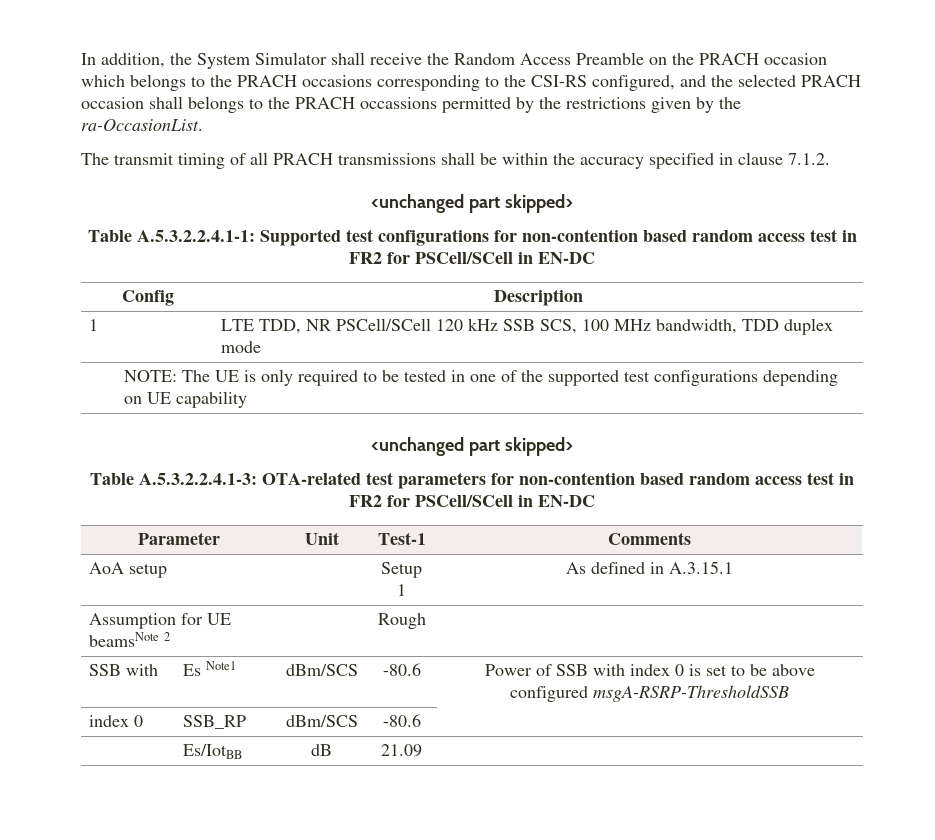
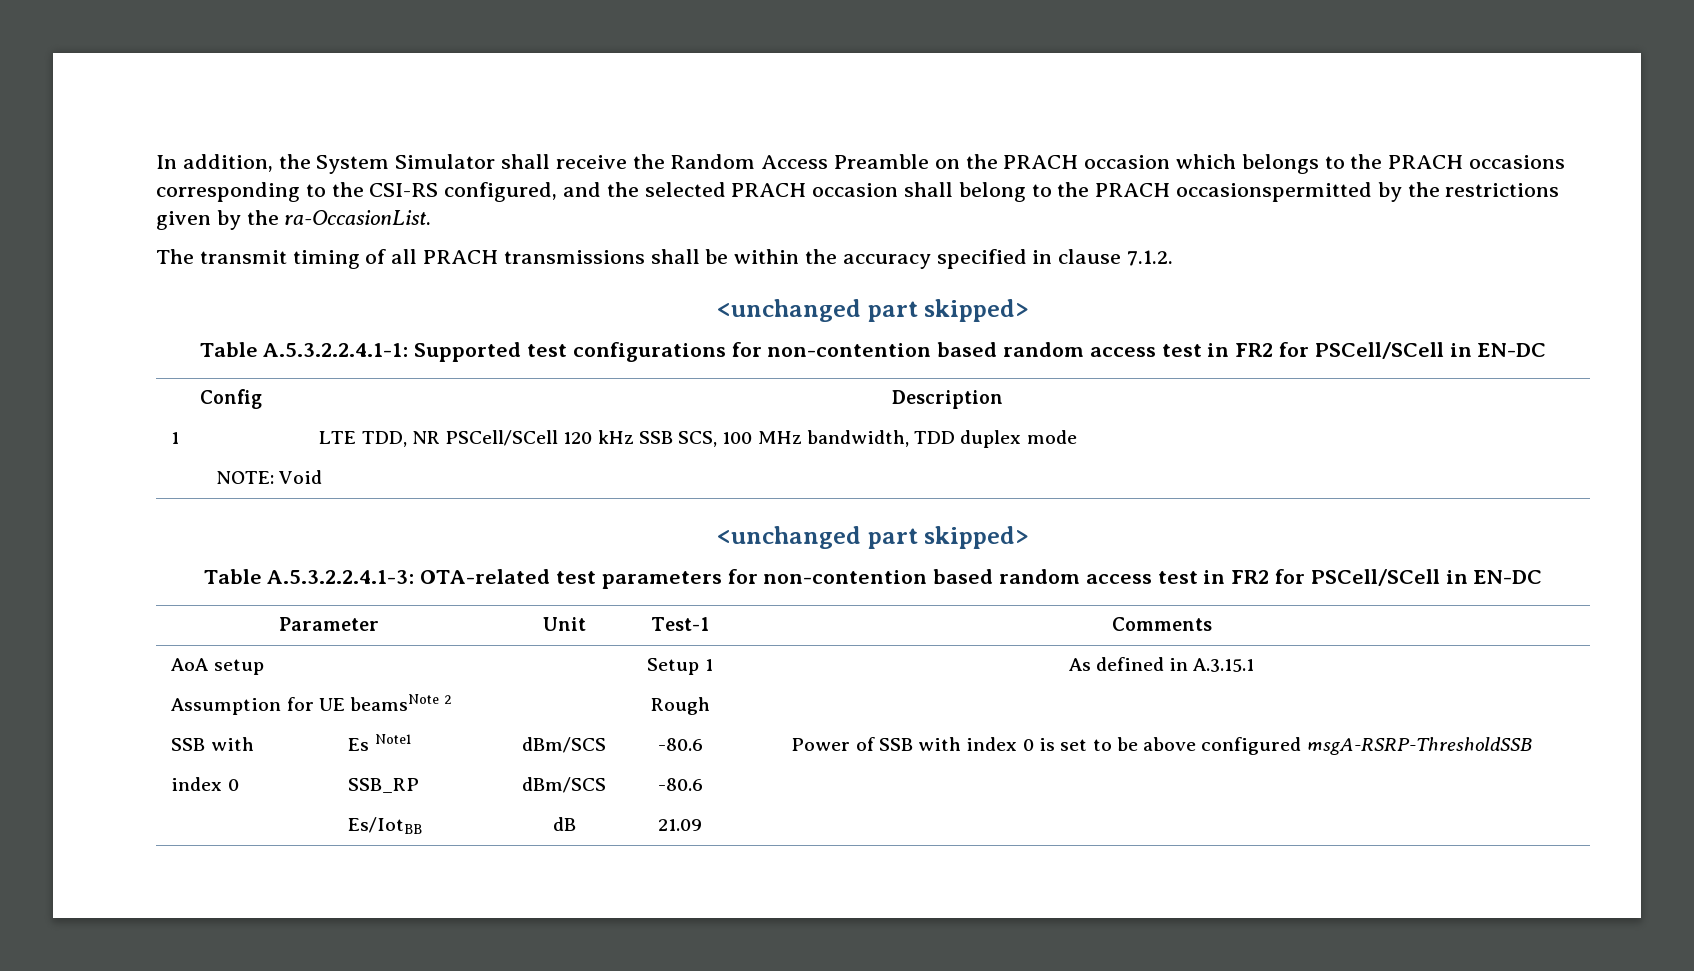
- In addition, the System Simulator shall receive the Random Access Preamble on the PRACH occasion which belongs to the PRACH occasions corresponding to the CSI-RS configured, and the selected PRACH occasion shall belongs to the PRACH occassions permitted by the restrictions given by the ra-OccasionList.
+ In addition, the System Simulator shall receive the Random Access Preamble on the PRACH occasion which belongs to the PRACH occasions corresponding to the CSI-RS configured, and the selected PRACH occasion shall belong to the PRACH occasionspermitted by the restrictions given by the ra-OccasionList.
- NOTE: The UE is only required to be tested in one of the supported test configurations depending on UE capability
+ NOTE: Void

